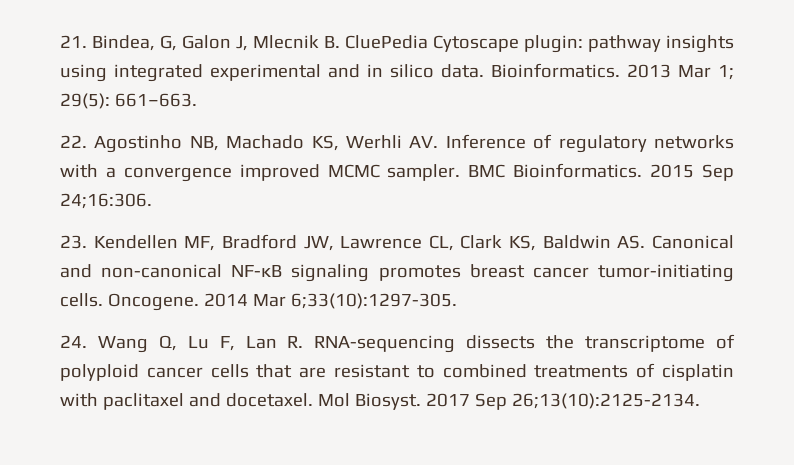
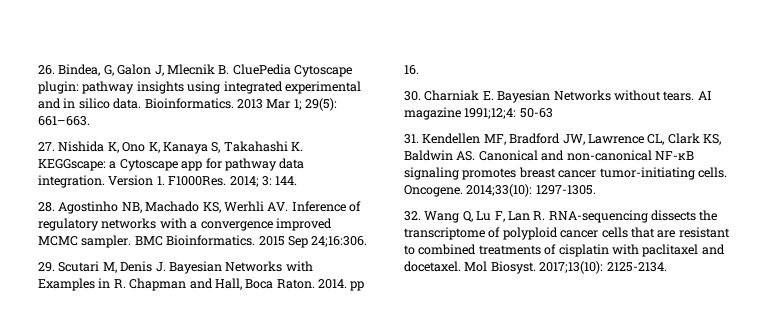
- 21. Bindea, G, Galon J, Mlecnik B. CluePedia Cytoscape plugin: pathway insights using integrated experimental and in silico data.
+ 26. Bindea, G, Galon J, Mlecnik B. CluePedia Cytoscape plugin: pathway insights using integrated experimental and in silico data.
- 22. Agostinho NB, Machado KS, Werhli AV. Inference of regulatory networks with a convergence improved MCMC sampler.
+ 27. Nishida K, Ono K, Kanaya S, Takahashi K. KEGGscape: a Cytoscape app for pathway data integration. Version 1. F1000Res. 2014; 3: 144.
+ 28. Agostinho NB, Machado KS, Werhli AV. Inference of regulatory networks with a convergence improved MCMC sampler.
- 23. Kendellen MF, Bradford JW, Lawrence CL, Clark KS, Baldwin AS. Canonical and non-canonical NF-κB signaling promotes breast cancer tumor-initiating cells.
+ 29. Scutari M, Denis J. Bayesian Networks with Examples in R. Chapman and Hall, Boca Raton. 2014. pp 16.
+ 30. Charniak E. Bayesian Networks without tears. AI magazine 1991;12;4: 50-63
+ 31. Kendellen MF, Bradford JW, Lawrence CL, Clark KS, Baldwin AS. Canonical and non-canonical NF-κB signaling promotes breast cancer tumor-initiating cells.
- 2014 Mar 6;33(10):1297-305.
- 24. Wang Q, Lu F, Lan R. RNA-sequencing dissects the transcriptome of polyploid cancer cells that are resistant to combined treatments of cisplatin with paclitaxel and docetaxel.
+ 2014;33(10): 1297-1305.
+ 32. Wang Q, Lu F, Lan R. RNA-sequencing dissects the transcriptome of polyploid cancer cells that are resistant to combined treatments of cisplatin with paclitaxel and docetaxel.
- 2017 Sep 26;13(10):2125-2134.
+ 2017;13(10): 2125-2134.

